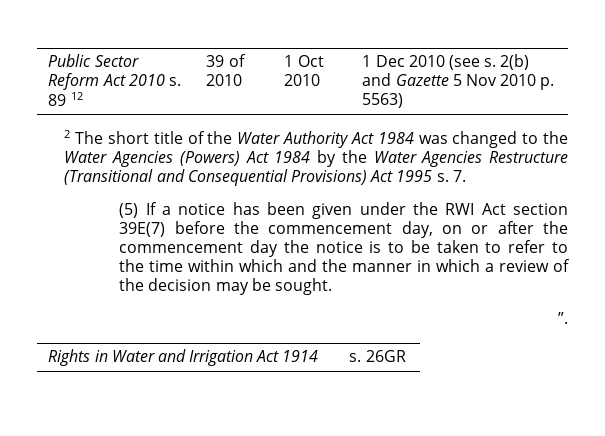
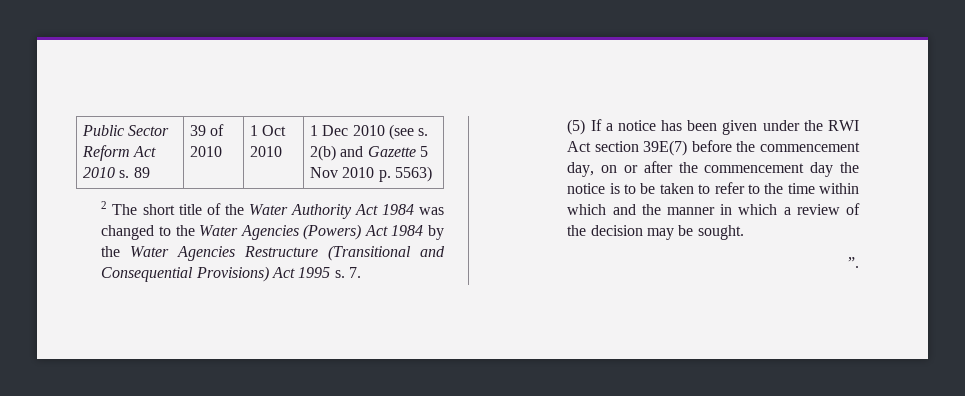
- Public Sector Reform Act 2010 s. 89 12 | 39 of 2010 | 1 Oct 2010 | 1 Dec 2010 (see s. 2(b) and Gazette 5 Nov 2010 p. 5563)
+ Public Sector Reform Act 2010 s. 89 | 39 of 2010 | 1 Oct 2010 | 1 Dec 2010 (see s. 2(b) and Gazette 5 Nov 2010 p. 5563)
- Rights in Water and Irrigation Act 1914 | s. 26GR

